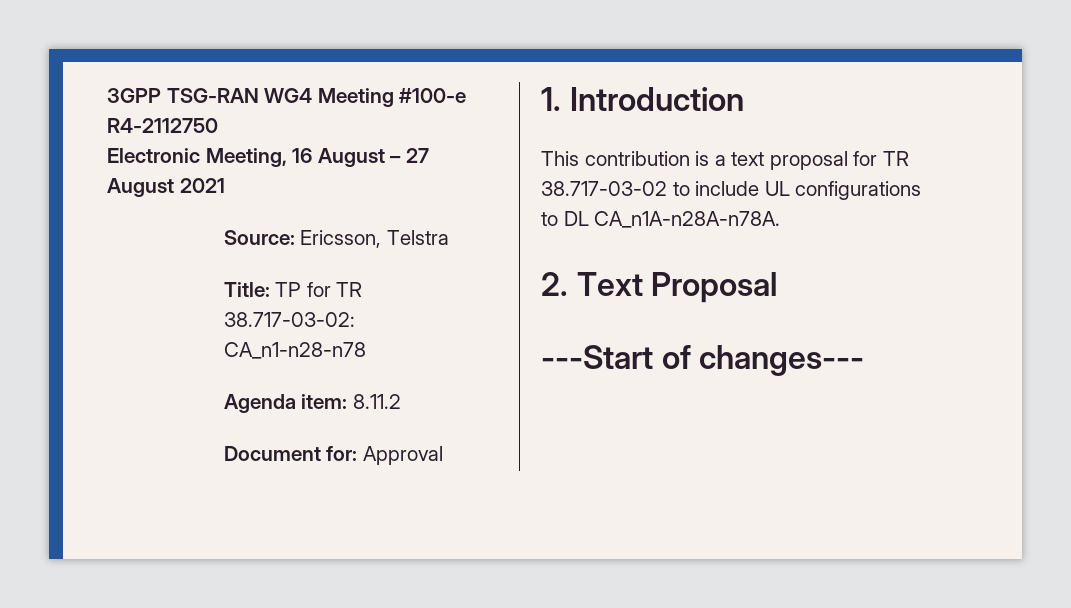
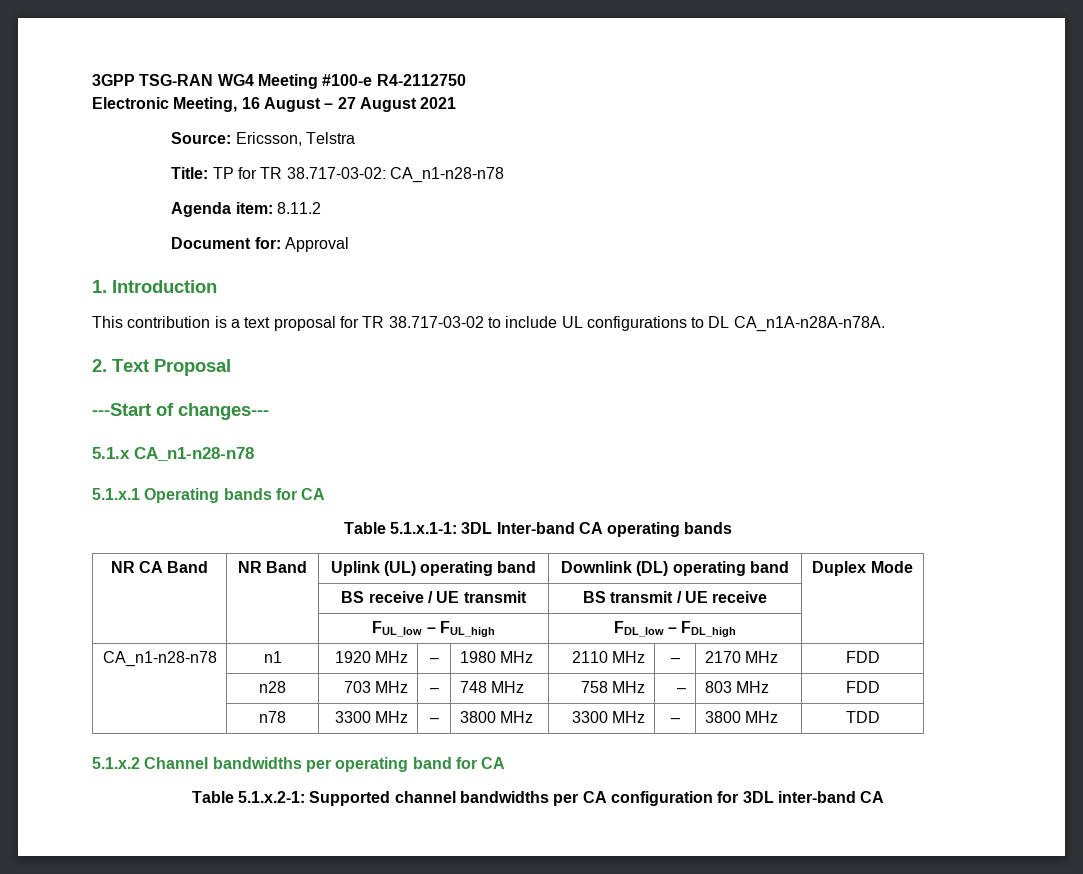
+ 5.1.x CA_n1-n28-n78
+ 5.1.x.1 Operating bands for CA
+ Table 5.1.x.1-1: 3DL Inter-band CA operating bands
+ NR CA Band | NR Band | Uplink (UL) operating band | Downlink (DL) operating band | Duplex Mode
+ | | BS receive / UE transmit | BS transmit / UE receive |
+ | | FUL_low – FUL_high | FDL_low – FDL_high |
+ CA_n1-n28-n78 | n1 | 1920 MHz | – | 1980 MHz | 2110 MHz | – | 2170 MHz | FDD
+ | n28 | 703 MHz | – | 748 MHz | 758 MHz | – | 803 MHz | FDD
+ | n78 | 3300 MHz | – | 3800 MHz | 3300 MHz | – | 3800 MHz | TDD
+ 5.1.x.2 Channel bandwidths per operating band for CA
+ Table 5.1.x.2-1: Supported channel bandwidths per CA configuration for 3DL inter-band CA

